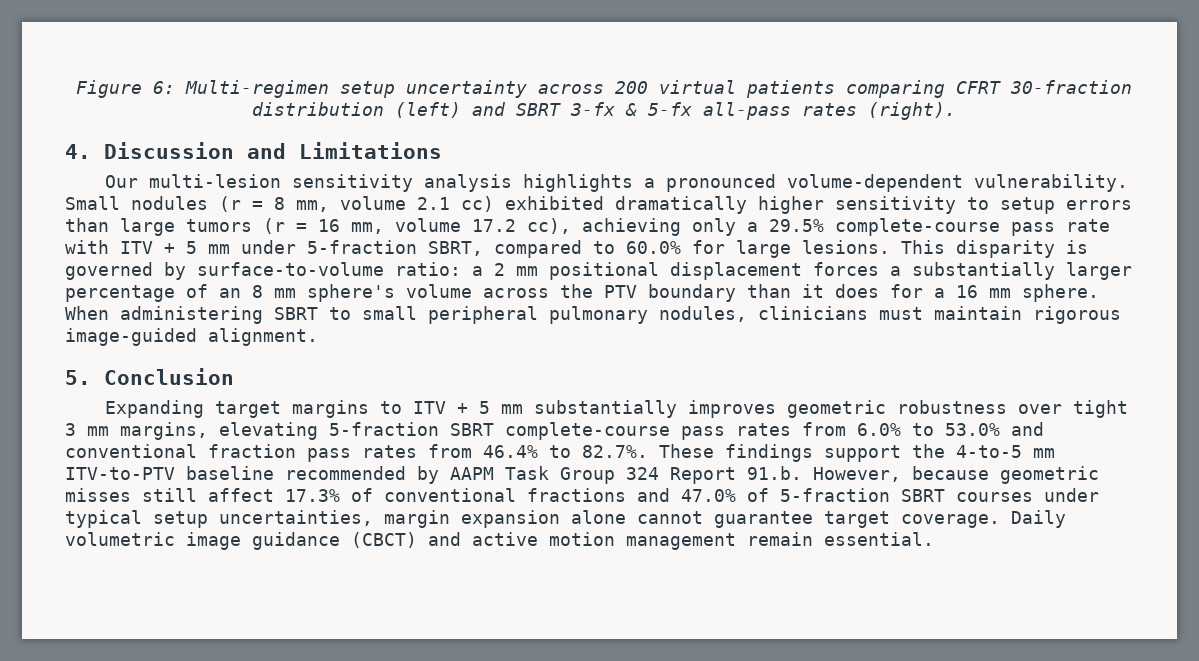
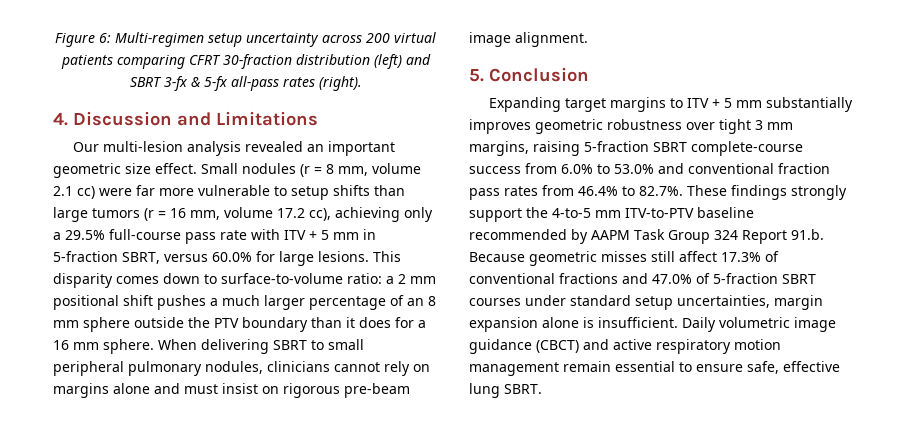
- Our multi-lesion sensitivity analysis highlights a pronounced volume-dependent vulnerability.
+ Our multi-lesion analysis revealed an important geometric size effect.
- Small nodules (r = 8 mm, volume 2.1 cc) exhibited dramatically higher sensitivity to setup errors than large tumors (r = 16 mm, volume 17.2 cc), achieving only a 29.5% complete-course pass rate with ITV + 5 mm under 5-fraction SBRT, compared to 60.0% for large lesions.
+ Small nodules (r = 8 mm, volume 2.1 cc) were far more vulnerable to setup shifts than large tumors (r = 16 mm, volume 17.2 cc), achieving only a 29.5% full-course pass rate with ITV + 5 mm in 5-fraction SBRT, versus 60.0% for large lesions.
- This disparity is governed by surface-to-volume ratio: a 2 mm positional displacement forces a substantially larger percentage of an 8 mm sphere's volume across the PTV boundary than it does for a 16 mm sphere.
+ This disparity comes down to surface-to-volume ratio: a 2 mm positional shift pushes a much larger percentage of an 8 mm sphere outside the PTV boundary than it does for a 16 mm sphere.
- When administering SBRT to small peripheral pulmonary nodules, clinicians must maintain rigorous image-guided alignment.
+ When delivering SBRT to small peripheral pulmonary nodules, clinicians cannot rely on margins alone and must insist on rigorous pre-beam image alignment.
- Expanding target margins to ITV + 5 mm substantially improves geometric robustness over tight 3 mm margins, elevating 5-fraction SBRT complete-course pass rates from 6.0% to 53.0% and conventional fraction pass rates from 46.4% to 82.7%. These findings support the 4-to-5 mm ITV-to-PTV baseline recommended by AAPM Task Group 324 Report 91.b. However, because geometric misses still affect 17.3% of conventional fractions and 47.0% of 5-fraction SBRT courses under typical setup uncertainties, margin expansion alone cannot guarantee target coverage.
+ Expanding target margins to ITV + 5 mm substantially improves geometric robustness over tight 3 mm margins, raising 5-fraction SBRT complete-course success from 6.0% to 53.0% and conventional fraction pass rates from 46.4% to 82.7%. These findings strongly support the 4-to-5 mm ITV-to-PTV baseline recommended by AAPM Task Group 324 Report 91.b. Because geometric misses still affect 17.3% of conventional fractions and 47.0% of 5-fraction SBRT courses under standard setup uncertainties, margin expansion alone is insufficient.
- Daily volumetric image guidance (CBCT) and active motion management remain essential.
+ Daily volumetric image guidance (CBCT) and active respiratory motion management remain essential to ensure safe, effective lung SBRT.

